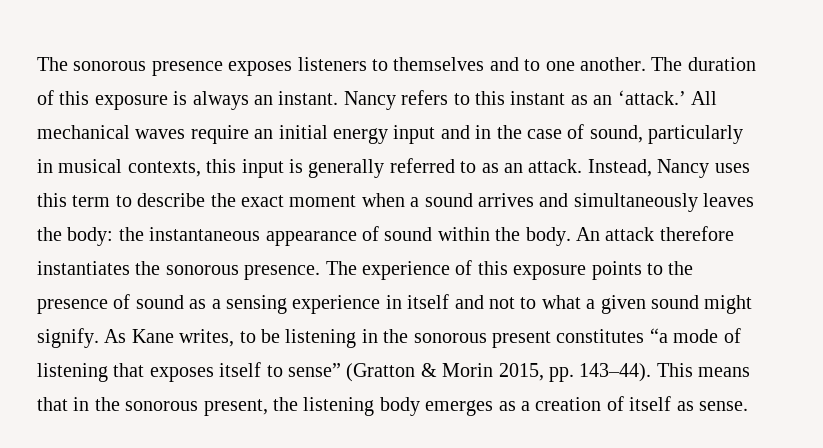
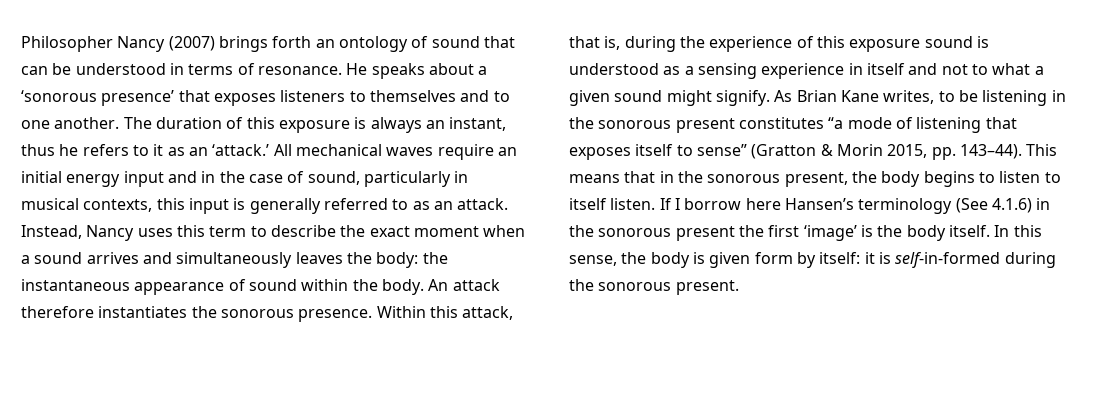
- The sonorous presence exposes listeners to themselves and to one another.
+ Philosopher Nancy (2007) brings forth an ontology of sound that can be understood in terms of resonance. He speaks about a ‘sonorous presence’ that exposes listeners to themselves and to one another.
- The duration of this exposure is always an instant. Nancy refers to this instant as an ‘attack.’
+ The duration of this exposure is always an instant, thus he refers to it as an ‘attack.’
- The experience of this exposure points to the presence of sound as a sensing experience in itself and not to what a given sound might signify.
+ Within this attack, that is, during the experience of this exposure sound is understood as a sensing experience in itself and not to what a given sound might signify.
- As Kane writes, to be listening in the sonorous present constitutes “a mode of listening that exposes itself to sense” (Gratton & Morin 2015, pp. 143–44).
+ As Brian Kane writes, to be listening in the sonorous present constitutes “a mode of listening that exposes itself to sense” (Gratton & Morin 2015, pp. 143–44).
- This means that in the sonorous present, the listening body emerges as a creation of itself as sense.
+ This means that in the sonorous present, the body begins to listen to itself listen. If I borrow here Hansen’s terminology (See 4.1.6) in the sonorous present the first ‘image’ is the body itself. In this sense, the body is given form by itself: it is self-in-formed during the sonorous present.

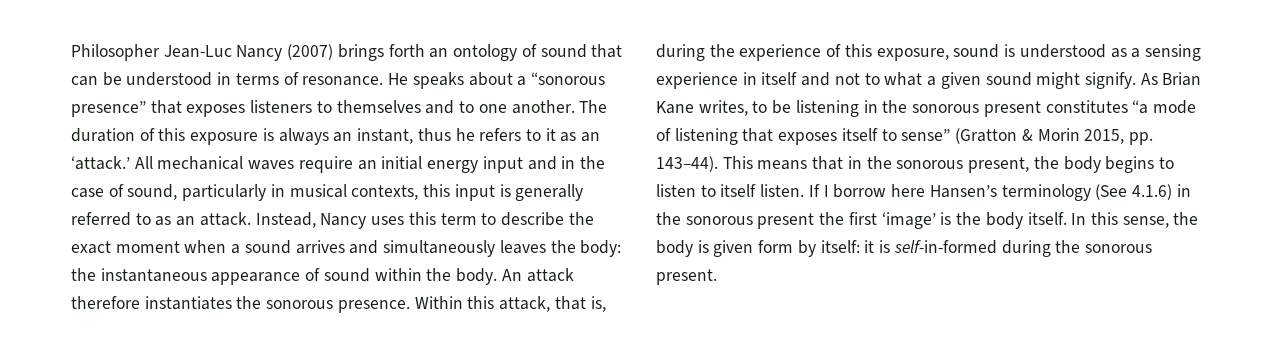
- Philosopher Nancy (2007) brings forth an ontology of sound that can be understood in terms of resonance.
+ Philosopher Jean-Luc Nancy (2007) brings forth an ontology of sound that can be understood in terms of resonance.
- He speaks about a ‘sonorous presence’ that exposes listeners to themselves and to one another.
+ He speaks about a “sonorous presence” that exposes listeners to themselves and to one another.
- Within this attack, that is, during the experience of this exposure sound is understood as a sensing experience in itself and not to what a given sound might signify.
+ Within this attack, that is, during the experience of this exposure, sound is understood as a sensing experience in itself and not to what a given sound might signify.

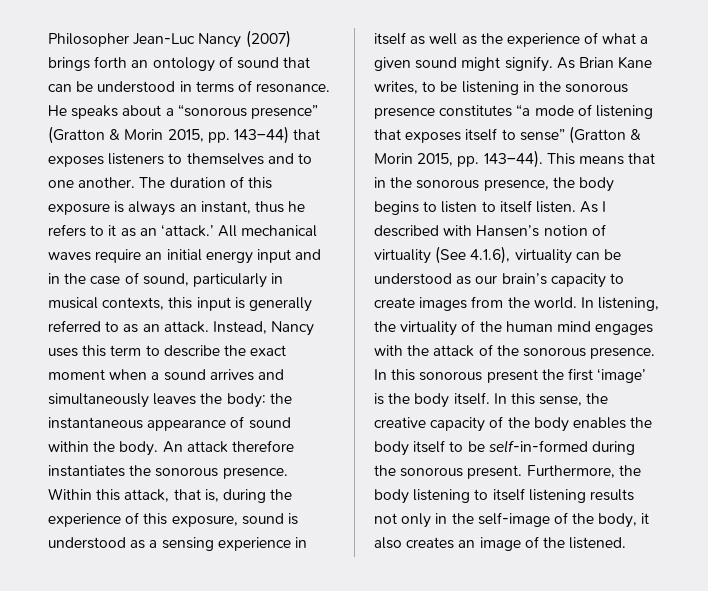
- He speaks about a “sonorous presence” that exposes listeners to themselves and to one another.
+ He speaks about a “sonorous presence” (Gratton & Morin 2015, pp. 143–44) that exposes listeners to themselves and to one another.
- Within this attack, that is, during the experience of this exposure, sound is understood as a sensing experience in itself and not to what a given sound might signify.
+ Within this attack, that is, during the experience of this exposure, sound is understood as a sensing experience in itself as well as the experience of what a given sound might signify.
- As Brian Kane writes, to be listening in the sonorous present constitutes “a mode of listening that exposes itself to sense” (Gratton & Morin 2015, pp. 143–44).
+ As Brian Kane writes, to be listening in the sonorous presence constitutes “a mode of listening that exposes itself to sense” (Gratton & Morin 2015, pp. 143–44).
- This means that in the sonorous present, the body begins to listen to itself listen.
+ This means that in the sonorous presence, the body begins to listen to itself listen.
- If I borrow here Hansen’s terminology (See 4.1.6) in the sonorous present the first ‘image’ is the body itself.
+ As I described with Hansen’s notion of virtuality (See 4.1.6), virtuality can be understood as our brain’s capacity to create images from the world. In listening, the virtuality of the human mind engages with the attack of the sonorous presence. In this sonorous present the first ‘image’ is the body itself.
- In this sense, the body is given form by itself: it is self-in-formed during the sonorous present.
+ In this sense, the creative capacity of the body enables the body itself to be self-in-formed during the sonorous present.
+ Furthermore, the body listening to itself listening results not only in the self-image of the body, it also creates an image of the listened.

